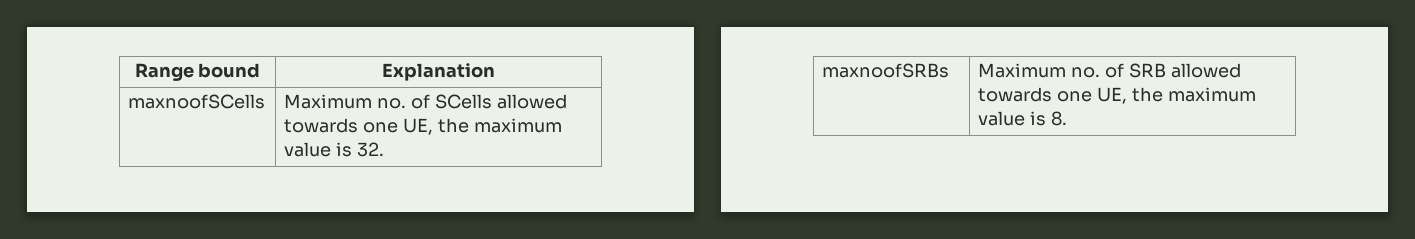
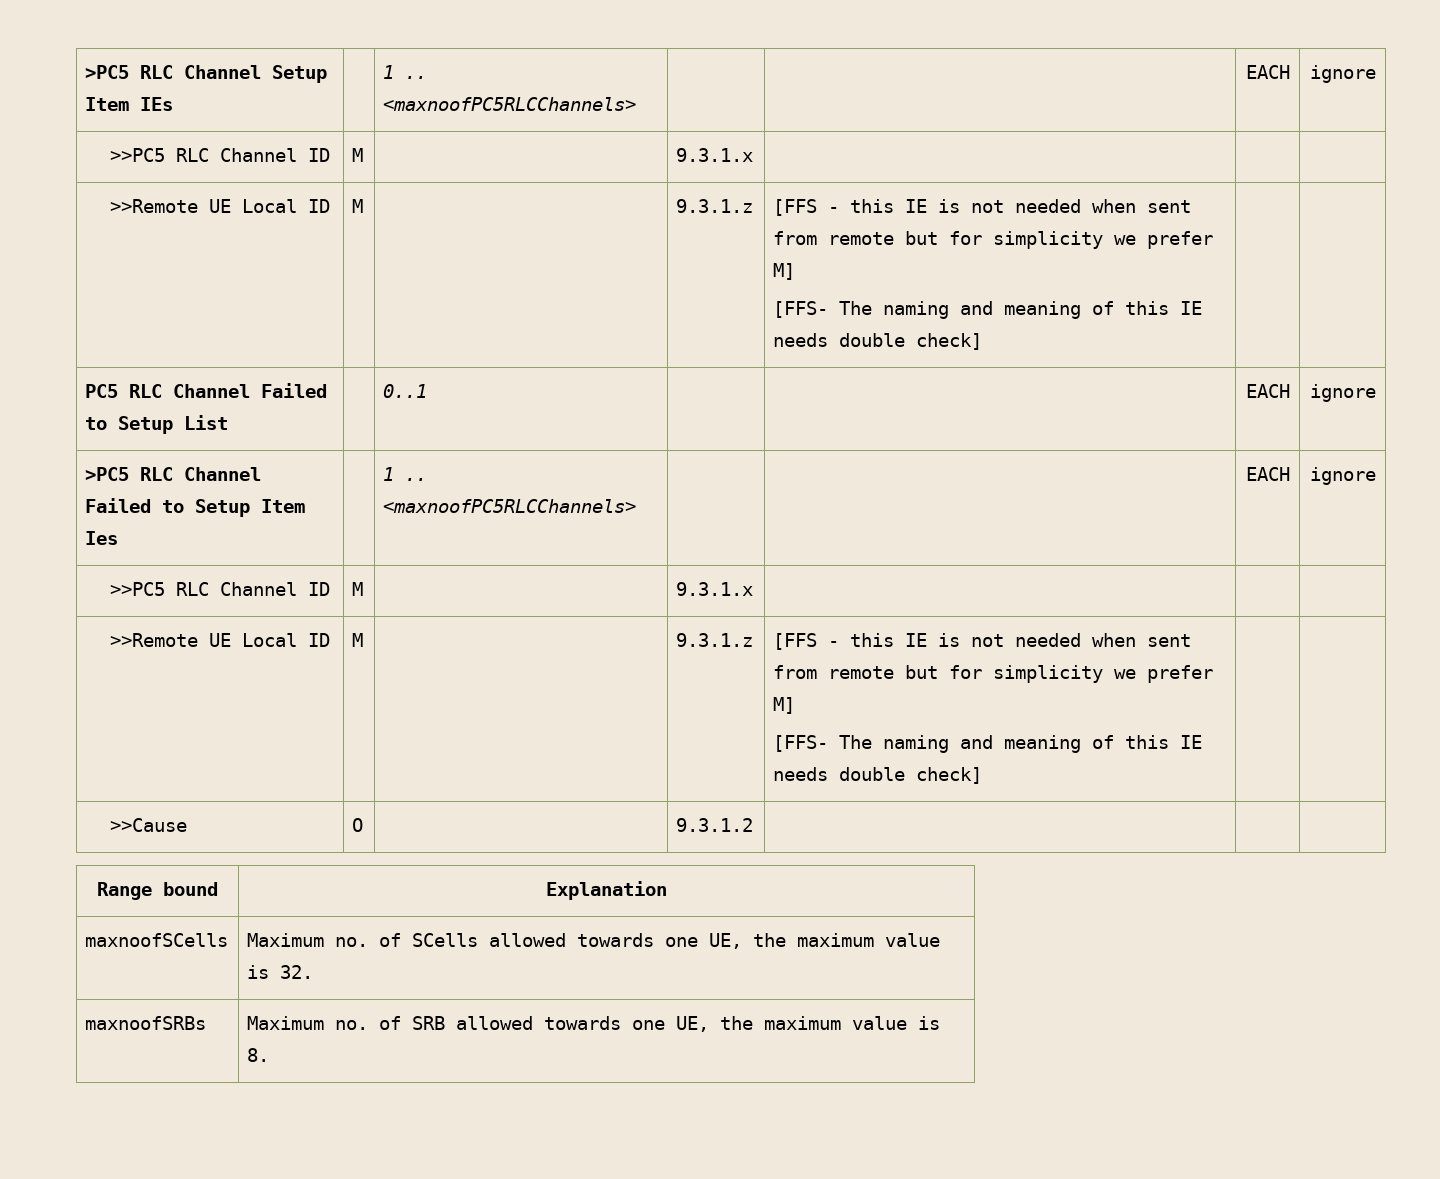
+ >PC5 RLC Channel Setup Item IEs | | 1 .. <maxnoofPC5RLCChannels> | | | EACH | ignore
+ >>PC5 RLC Channel ID | M | | 9.3.1.x | | |
+ >>Remote UE Local ID | M | | 9.3.1.z | [FFS - this IE is not needed when sent from remote but for simplicity we prefer M]
+ [FFS- The naming and meaning of this IE needs double check] | |
+ PC5 RLC Channel Failed to Setup List | | 0..1 | | | EACH | ignore
+ >PC5 RLC Channel Failed to Setup Item Ies | | 1 .. <maxnoofPC5RLCChannels> | | | EACH | ignore
+ >>PC5 RLC Channel ID | M | | 9.3.1.x | | |
+ >>Remote UE Local ID | M | | 9.3.1.z | [FFS - this IE is not needed when sent from remote but for simplicity we prefer M]
+ [FFS- The naming and meaning of this IE needs double check] | |
+ >>Cause | O | | 9.3.1.2 | | |

